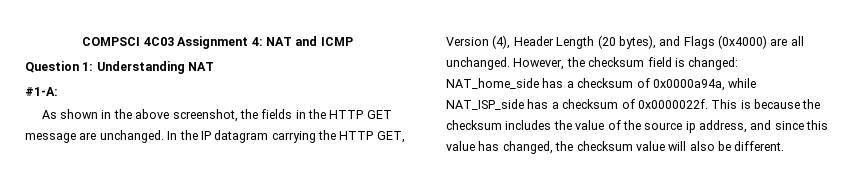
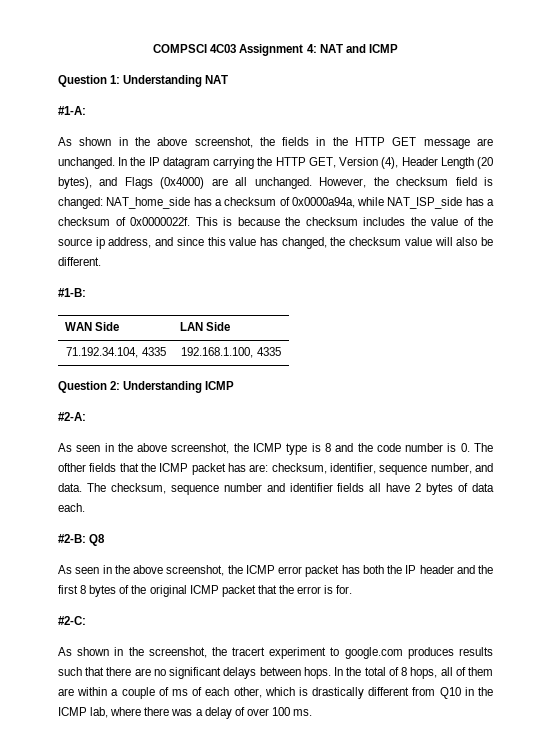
+ #1-B:
+ WAN Side | LAN Side
+ 71.192.34.104, 4335 | 192.168.1.100, 4335
+ Question 2: Understanding ICMP
+ #2-A:
+ As seen in the above screenshot, the ICMP type is 8 and the code number is 0. The ofther fields that the ICMP packet has are: checksum, identifier, sequence number, and data. The checksum, sequence number and identifier fields all have 2 bytes of data each.
+ #2-B: Q8
+ As seen in the above screenshot, the ICMP error packet has both the IP header and the first 8 bytes of the original ICMP packet that the error is for.
+ #2-C:
+ As shown in the screenshot, the tracert experiment to google.com produces results such that there are no significant delays between hops. In the total of 8 hops, all of them are within a couple of ms of each other, which is drastically different from Q10 in the ICMP lab, where there was a delay of over 100 ms.

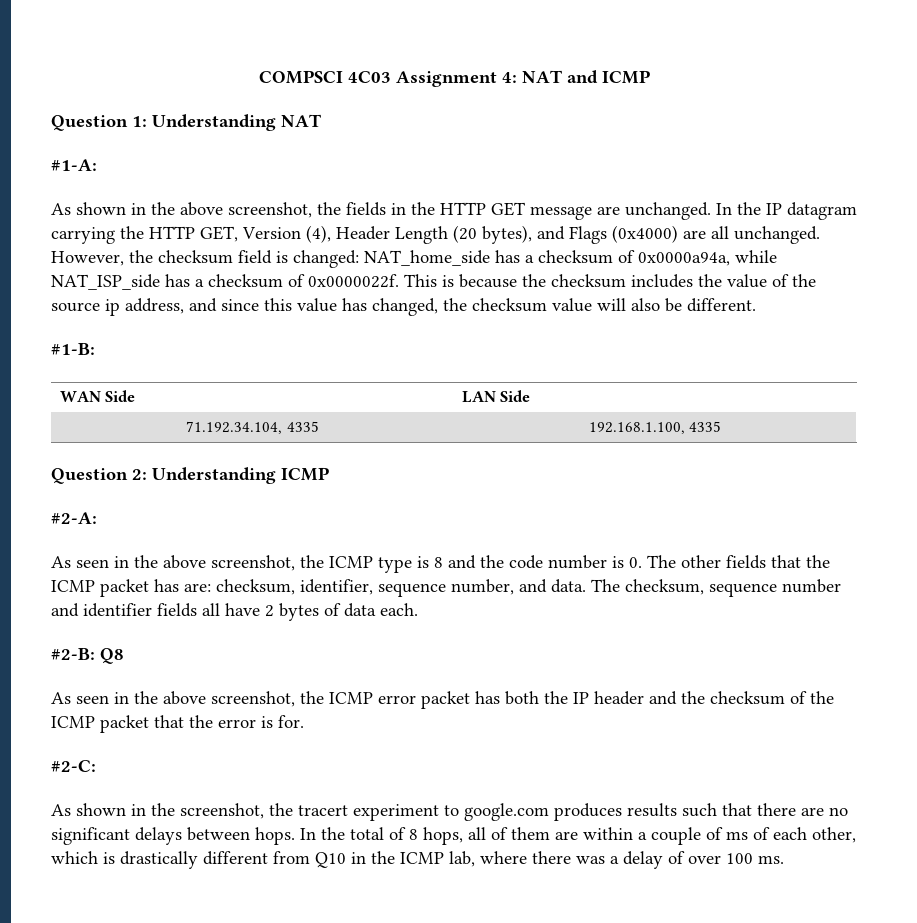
- As seen in the above screenshot, the ICMP type is 8 and the code number is 0. The ofther fields that the ICMP packet has are: checksum, identifier, sequence number, and data.
+ As seen in the above screenshot, the ICMP type is 8 and the code number is 0. The other fields that the ICMP packet has are: checksum, identifier, sequence number, and data.
- As seen in the above screenshot, the ICMP error packet has both the IP header and the first 8 bytes of the original ICMP packet that the error is for.
+ As seen in the above screenshot, the ICMP error packet has both the IP header and the checksum of the ICMP packet that the error is for.

